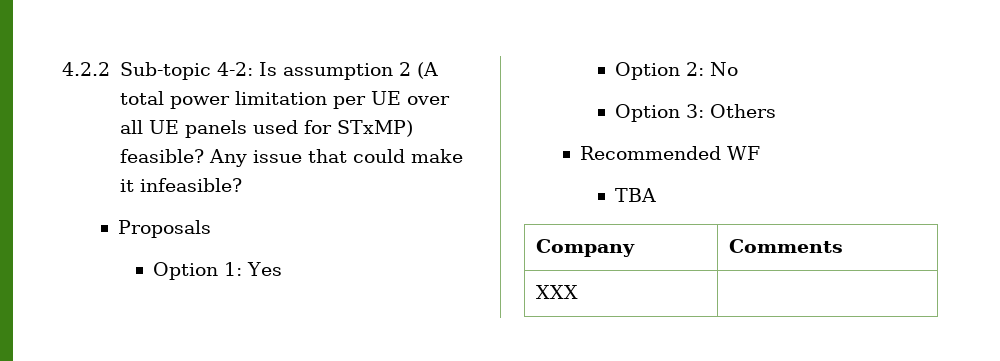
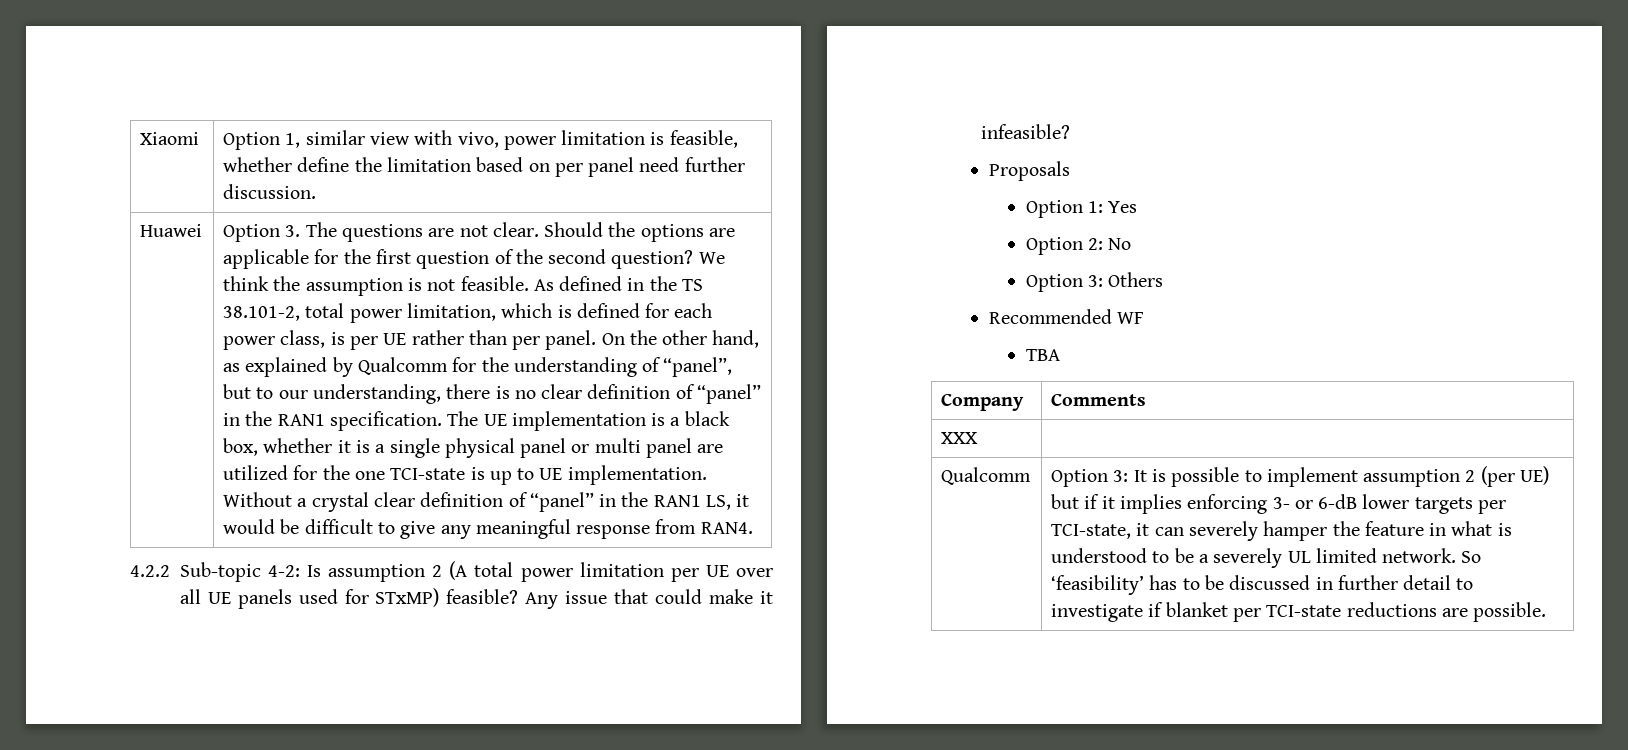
+ Xiaomi | Option 1, similar view with vivo, power limitation is feasible, whether define the limitation based on per panel need further discussion.
+ Huawei | Option 3. The questions are not clear. Should the options are applicable for the first question of the second question? We think the assumption is not feasible. As defined in the TS 38.101-2, total power limitation, which is defined for each power class, is per UE rather than per panel. On the other hand, as explained by Qualcomm for the understanding of “panel”, but to our understanding, there is no clear definition of “panel” in the RAN1 specification. The UE implementation is a black box, whether it is a single physical panel or multi panel are utilized for the one TCI-state is up to UE implementation. Without a crystal clear definition of “panel” in the RAN1 LS, it would be difficult to give any meaningful response from RAN4.
+ Qualcomm | Option 3: It is possible to implement assumption 2 (per UE) but if it implies enforcing 3- or 6-dB lower targets per TCI-state, it can severely hamper the feature in what is understood to be a severely UL limited network. So ‘feasibility’ has to be discussed in further detail to investigate if blanket per TCI-state reductions are possible.

